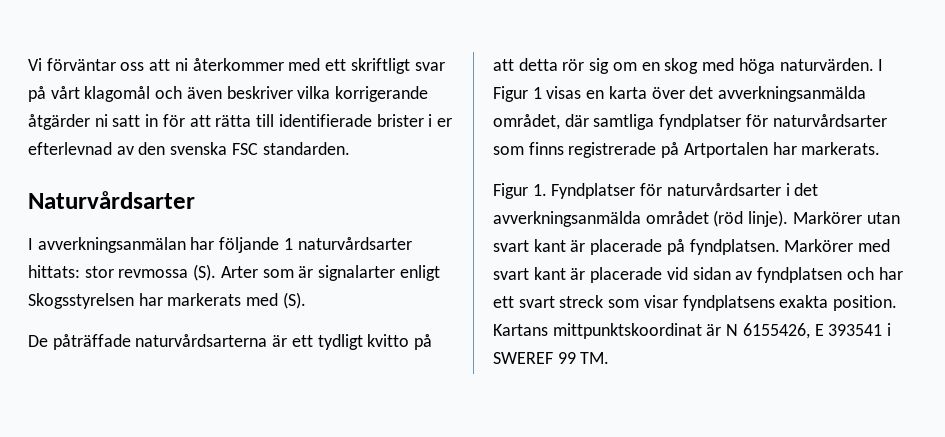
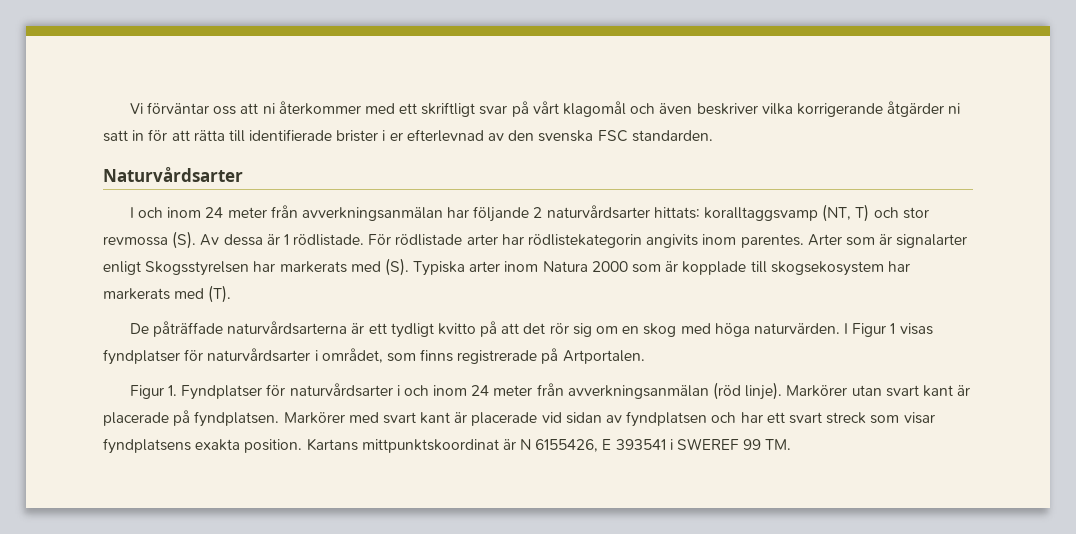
- I avverkningsanmälan har följande 1 naturvårdsarter hittats: stor revmossa (S). Arter som är signalarter enligt Skogsstyrelsen har markerats med (S).
+ I och inom 24 meter från avverkningsanmälan har följande 2 naturvårdsarter hittats: koralltaggsvamp (NT, T) och stor revmossa (S). Av dessa är 1 rödlistade. För rödlistade arter har rödlistekategorin angivits inom parentes. Arter som är signalarter enligt Skogsstyrelsen har markerats med (S). Typiska arter inom Natura 2000 som är kopplade till skogsekosystem har markerats med (T).
- De påträffade naturvårdsarterna är ett tydligt kvitto på att detta rör sig om en skog med höga naturvärden.
+ De påträffade naturvårdsarterna är ett tydligt kvitto på att det rör sig om en skog med höga naturvärden.
- I Figur 1 visas en karta över det avverkningsanmälda området, där samtliga fyndplatser för naturvårdsarter som finns registrerade på Artportalen har markerats.
+ I Figur 1 visas fyndplatser för naturvårdsarter i området, som finns registrerade på Artportalen.
- Figur 1. Fyndplatser för naturvårdsarter i det avverkningsanmälda området (röd linje).
+ Figur 1. Fyndplatser för naturvårdsarter i och inom 24 meter från avverkningsanmälan (röd linje).

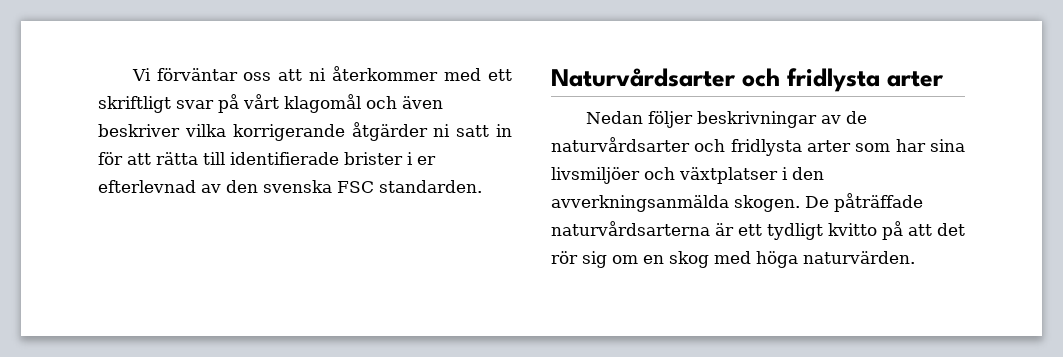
- Naturvårdsarter
- I och inom 24 meter från avverkningsanmälan har följande 2 naturvårdsarter hittats: koralltaggsvamp (NT, T) och stor revmossa (S). Av dessa är 1 rödlistade. För rödlistade arter har rödlistekategorin angivits inom parentes. Arter som är signalarter enligt Skogsstyrelsen har markerats med (S). Typiska arter inom Natura 2000 som är kopplade till skogsekosystem har markerats med (T).
- De påträffade naturvårdsarterna är ett tydligt kvitto på att det rör sig om en skog med höga naturvärden. I Figur 1 visas fyndplatser för naturvårdsarter i området, som finns registrerade på Artportalen.
- Figur 1. Fyndplatser för naturvårdsarter i och inom 24 meter från avverkningsanmälan (röd linje). Markörer utan svart kant är placerade på fyndplatsen. Markörer med svart kant är placerade vid sidan av fyndplatsen och har ett svart streck som visar fyndplatsens exakta position. Kartans mittpunktskoordinat är N 6155426, E 393541 i SWEREF 99 TM.
+ Naturvårdsarter och fridlysta arter
+ Nedan följer beskrivningar av de naturvårdsarter och fridlysta arter som har sina livsmiljöer och växtplatser i den avverkningsanmälda skogen. De påträffade naturvårdsarterna är ett tydligt kvitto på att det rör sig om en skog med höga naturvärden.

